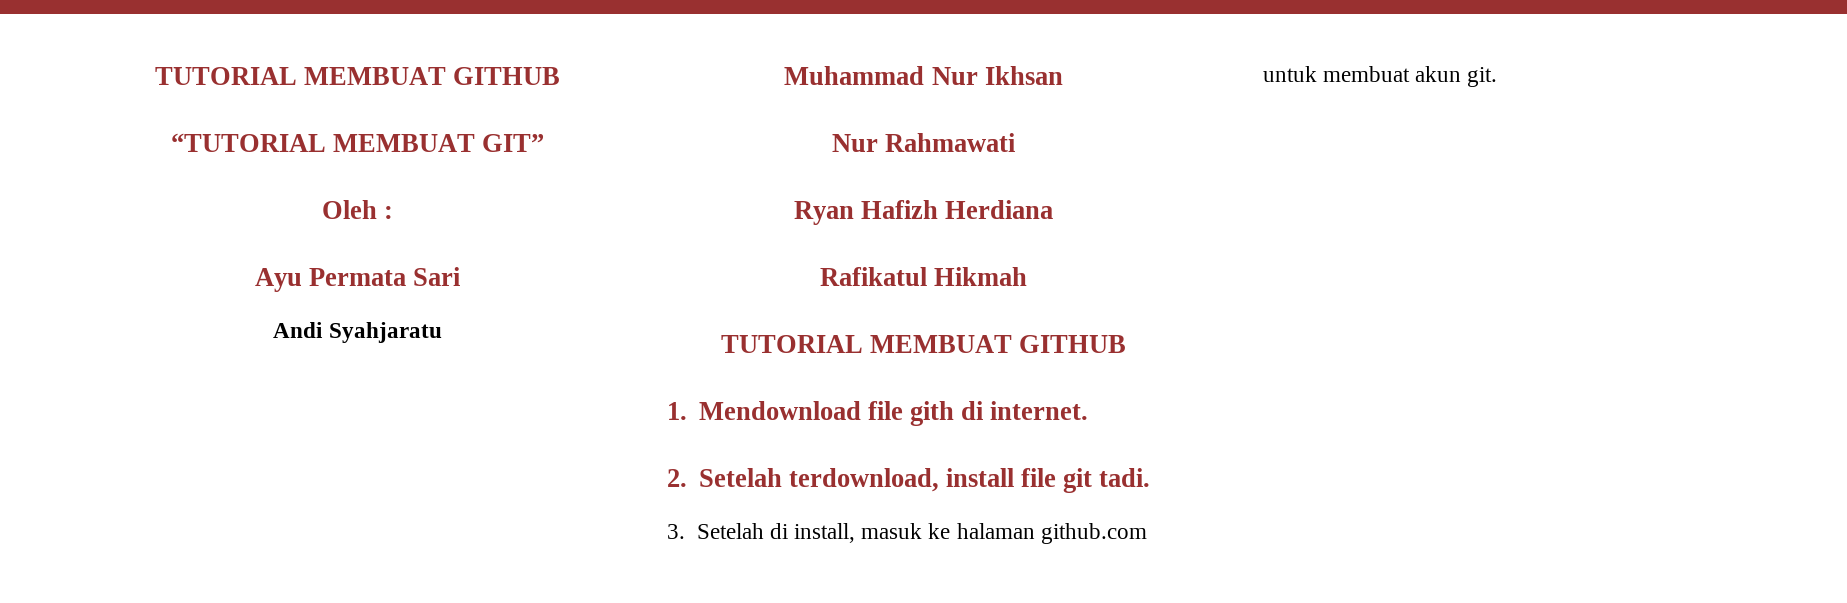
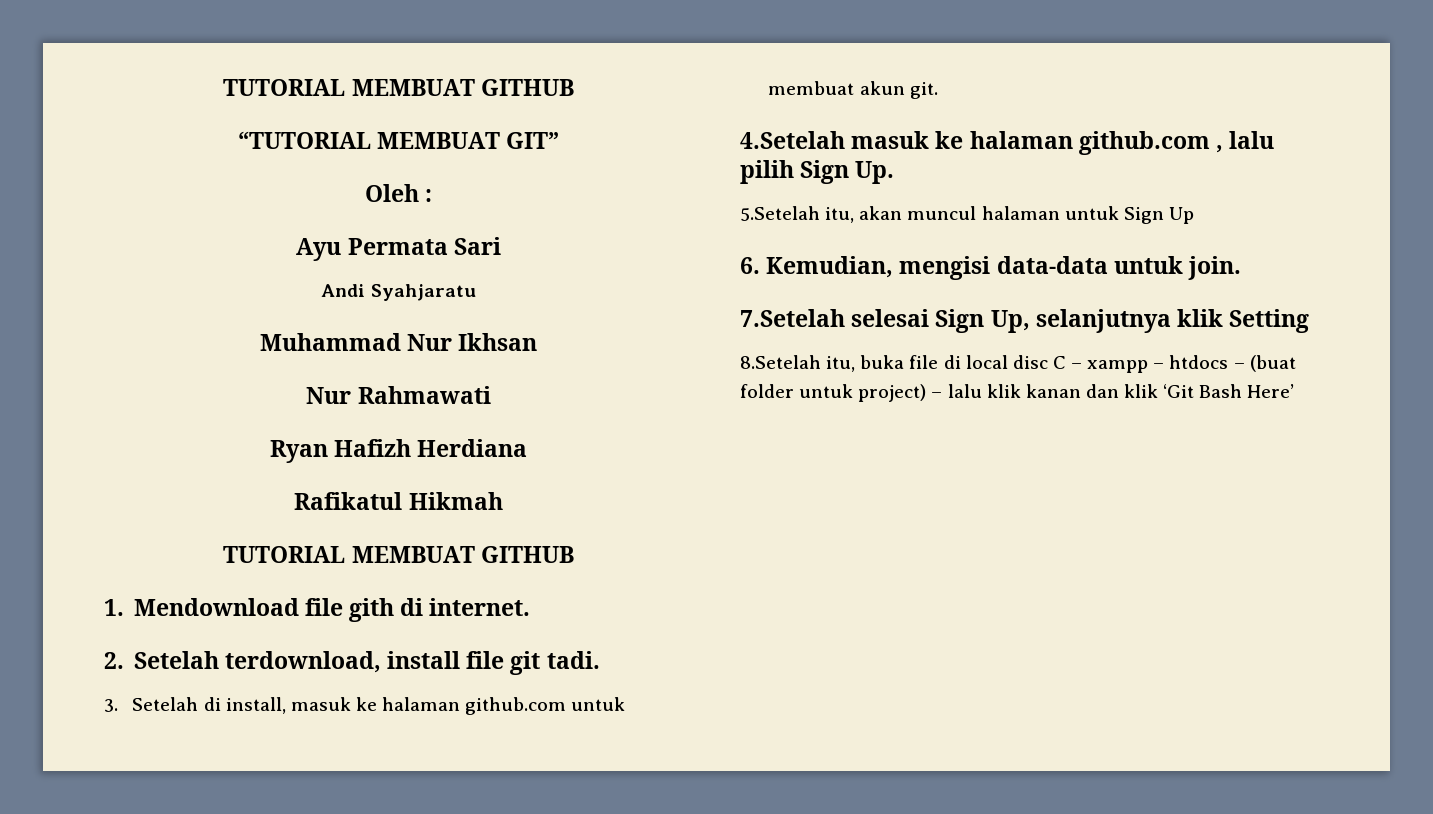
+ 4.Setelah masuk ke halaman github.com , lalu pilih Sign Up.
+ 5.Setelah itu, akan muncul halaman untuk Sign Up
+ 6. Kemudian, mengisi data-data untuk join.
+ 7.Setelah selesai Sign Up, selanjutnya klik Setting
+ 8.Setelah itu, buka file di local disc C – xampp – htdocs – (buat folder untuk project) – lalu klik kanan dan klik ‘Git Bash Here’

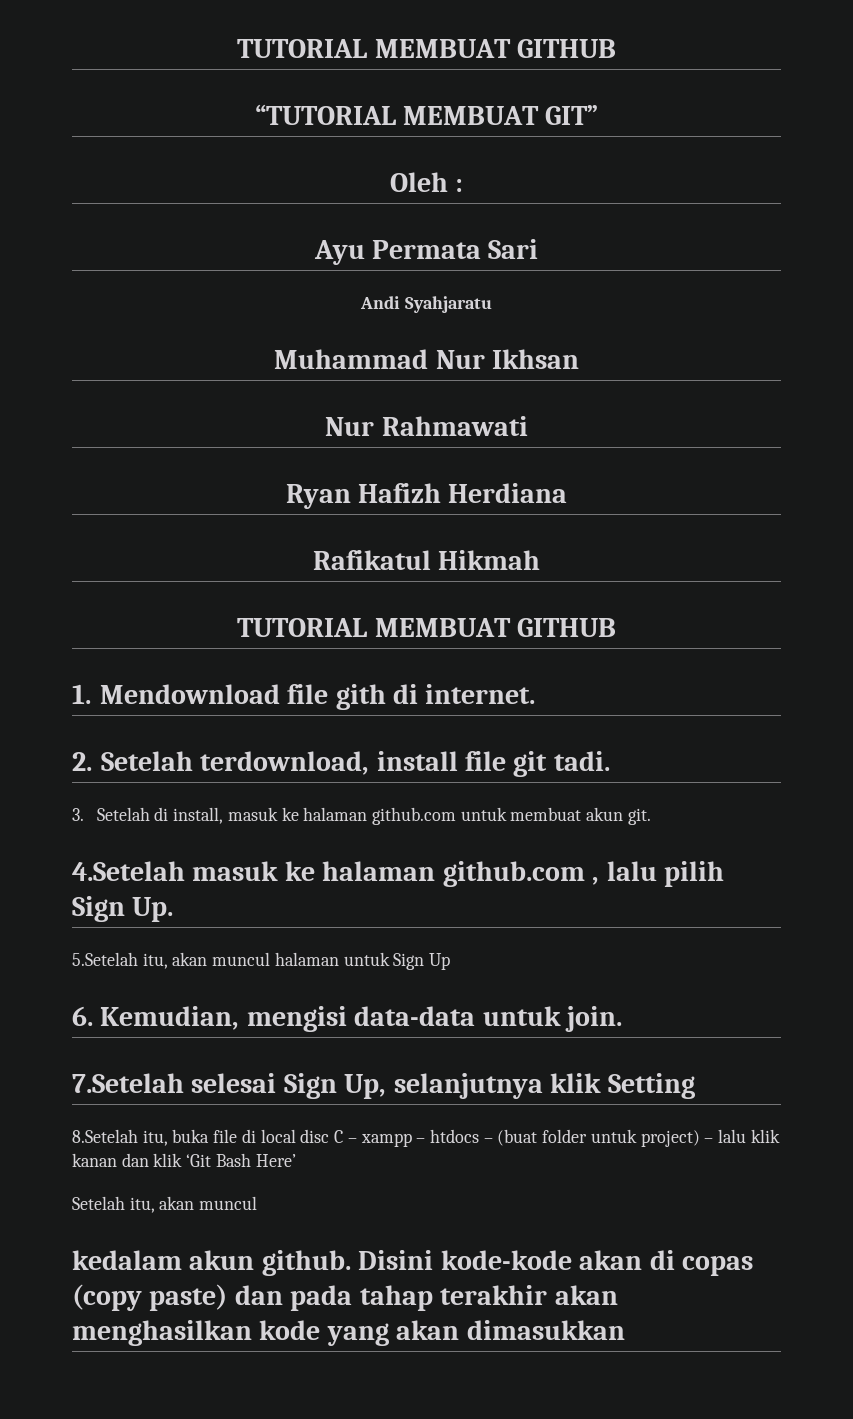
+ Setelah itu, akan muncul
+ kedalam akun github. Disini kode-kode akan di copas (copy paste) dan pada tahap terakhir akan menghasilkan kode yang akan dimasukkan

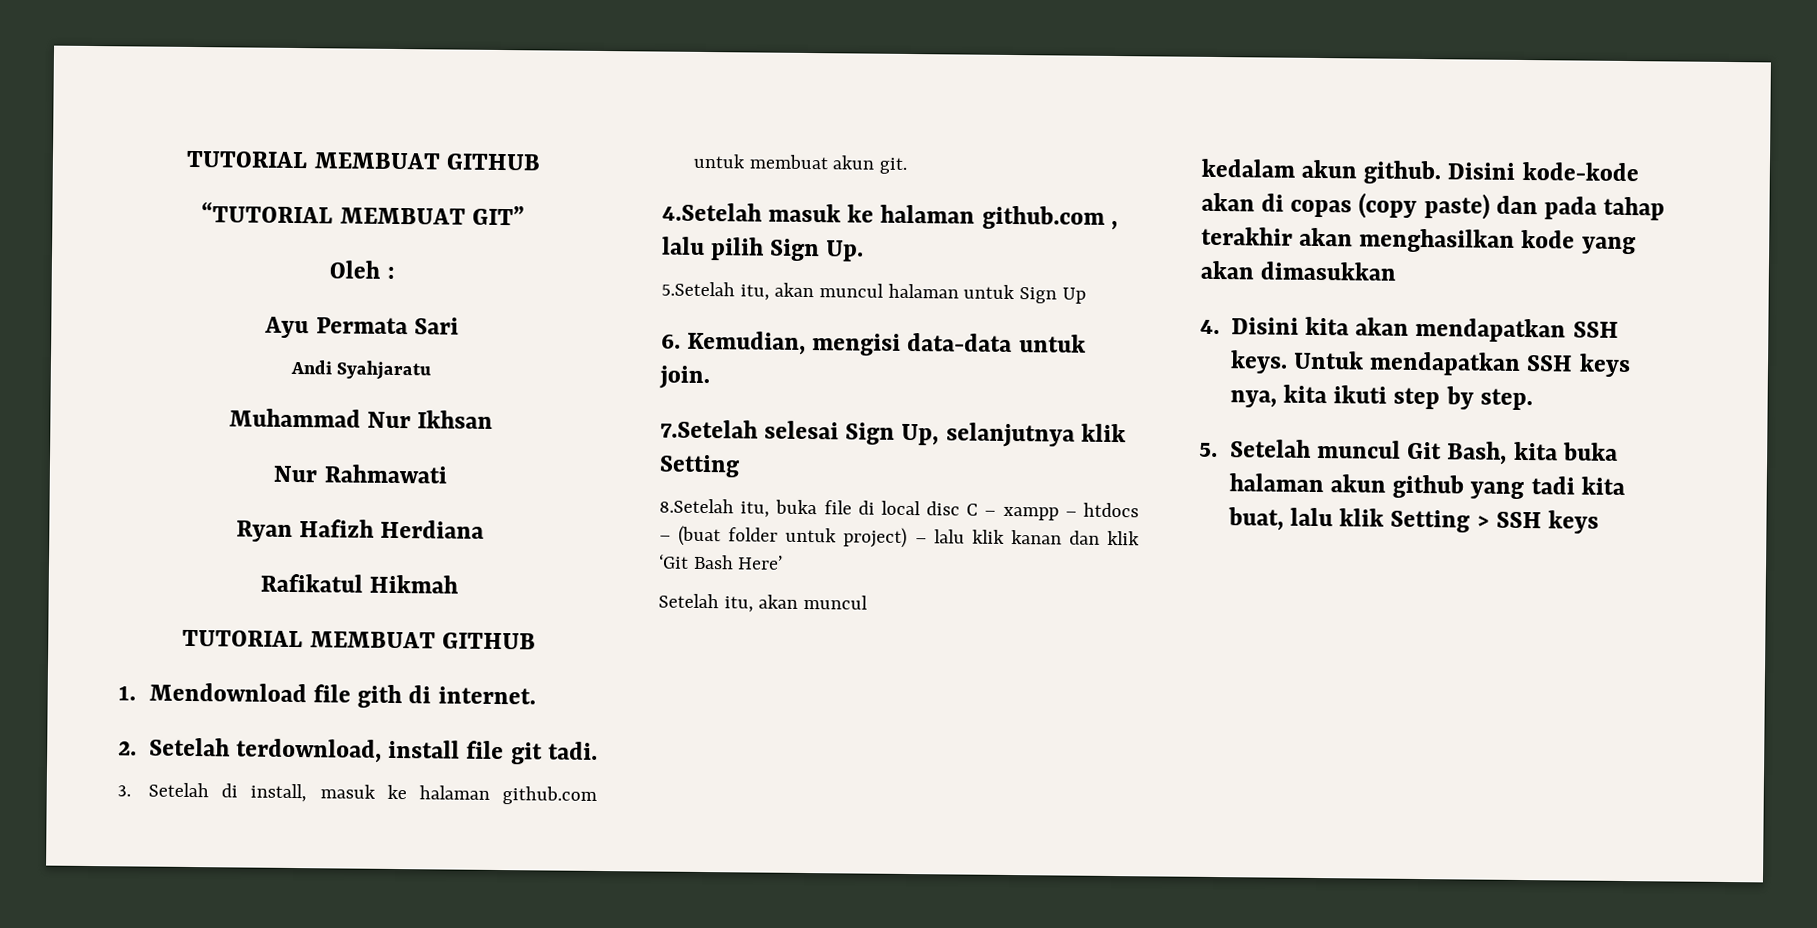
+ 4. Disini kita akan mendapatkan SSH keys. Untuk mendapatkan SSH keys nya, kita ikuti step by step.
+ 5. Setelah muncul Git Bash, kita buka halaman akun github yang tadi kita buat, lalu klik Setting > SSH keys

